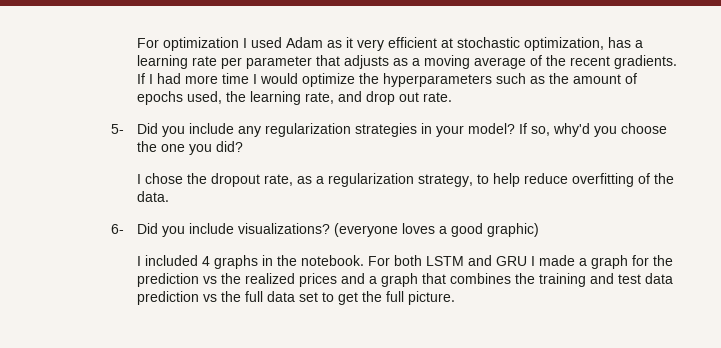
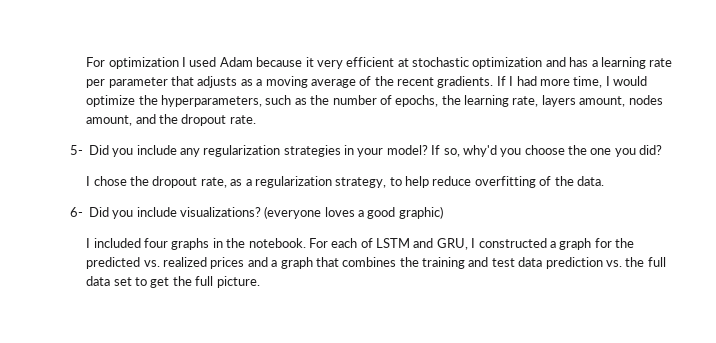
- For optimization I used Adam as it very efficient at stochastic optimization, has a learning rate per parameter that adjusts as a moving average of the recent gradients.
+ For optimization I used Adam because it very efficient at stochastic optimization and has a learning rate per parameter that adjusts as a moving average of the recent gradients.
- If I had more time I would optimize the hyperparameters such as the amount of epochs used, the learning rate, and drop out rate.
+ If I had more time, I would optimize the hyperparameters, such as the number of epochs, the learning rate, layers amount, nodes amount, and the dropout rate.
- I included 4 graphs in the notebook.
+ I included four graphs in the notebook.
- For both LSTM and GRU I made a graph for the prediction vs the realized prices and a graph that combines the training and test data prediction vs the full data set to get the full picture.
+ For each of LSTM and GRU, I constructed a graph for the predicted vs. realized prices and a graph that combines the training and test data prediction vs. the full data set to get the full picture.

